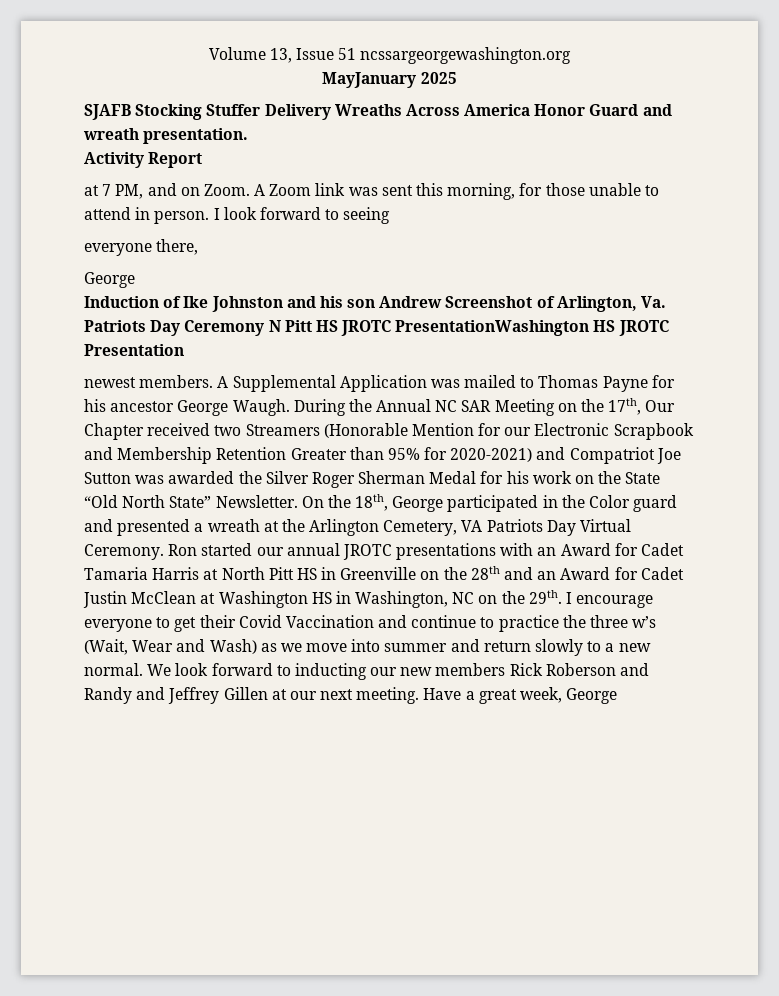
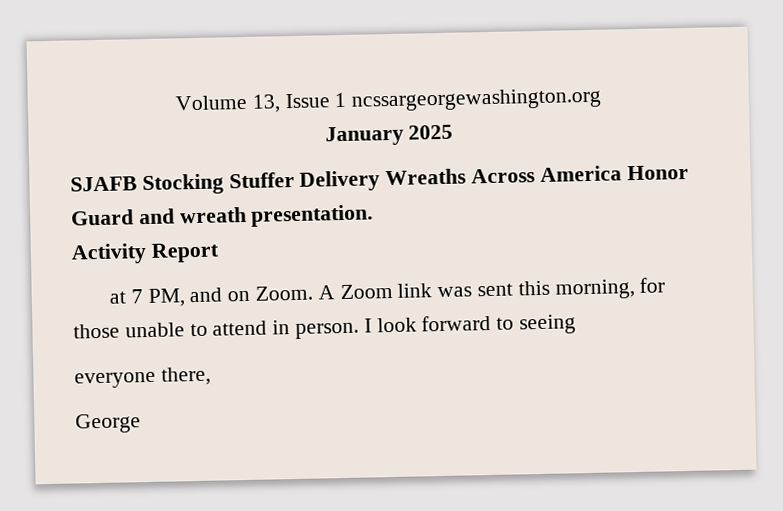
- Volume 13, Issue 51 ncssargeorgewashington.org
+ Volume 13, Issue 1 ncssargeorgewashington.org
- MayJanuary 2025
+ January 2025
- Induction of Ike Johnston and his son Andrew Screenshot of Arlington, Va. Patriots Day Ceremony N Pitt HS JROTC PresentationWashington HS JROTC Presentation
- newest members. A Supplemental Application was mailed to Thomas Payne for his ancestor George Waugh. During the Annual NC SAR Meeting on the 17th, Our Chapter received two Streamers (Honorable Mention for our Electronic Scrapbook and Membership Retention Greater than 95% for 2020-2021) and Compatriot Joe Sutton was awarded the Silver Roger Sherman Medal for his work on the State “Old North State” Newsletter. On the 18th, George participated in the Color guard and presented a wreath at the Arlington Cemetery, VA Patriots Day Virtual Ceremony. Ron started our annual JROTC presentations with an Award for Cadet Tamaria Harris at North Pitt HS in Greenville on the 28th and an Award for Cadet Justin McClean at Washington HS in Washington, NC on the 29th. I encourage everyone to get their Covid Vaccination and continue to practice the three w’s (Wait, Wear and Wash) as we move into summer and return slowly to a new normal. We look forward to inducting our new members Rick Roberson and Randy and Jeffrey Gillen at our next meeting. Have a great week, George

